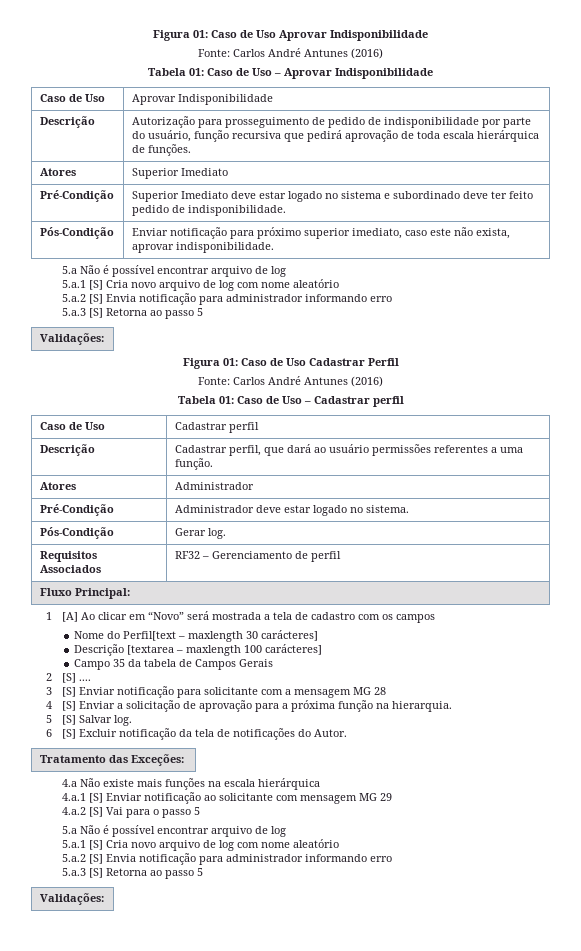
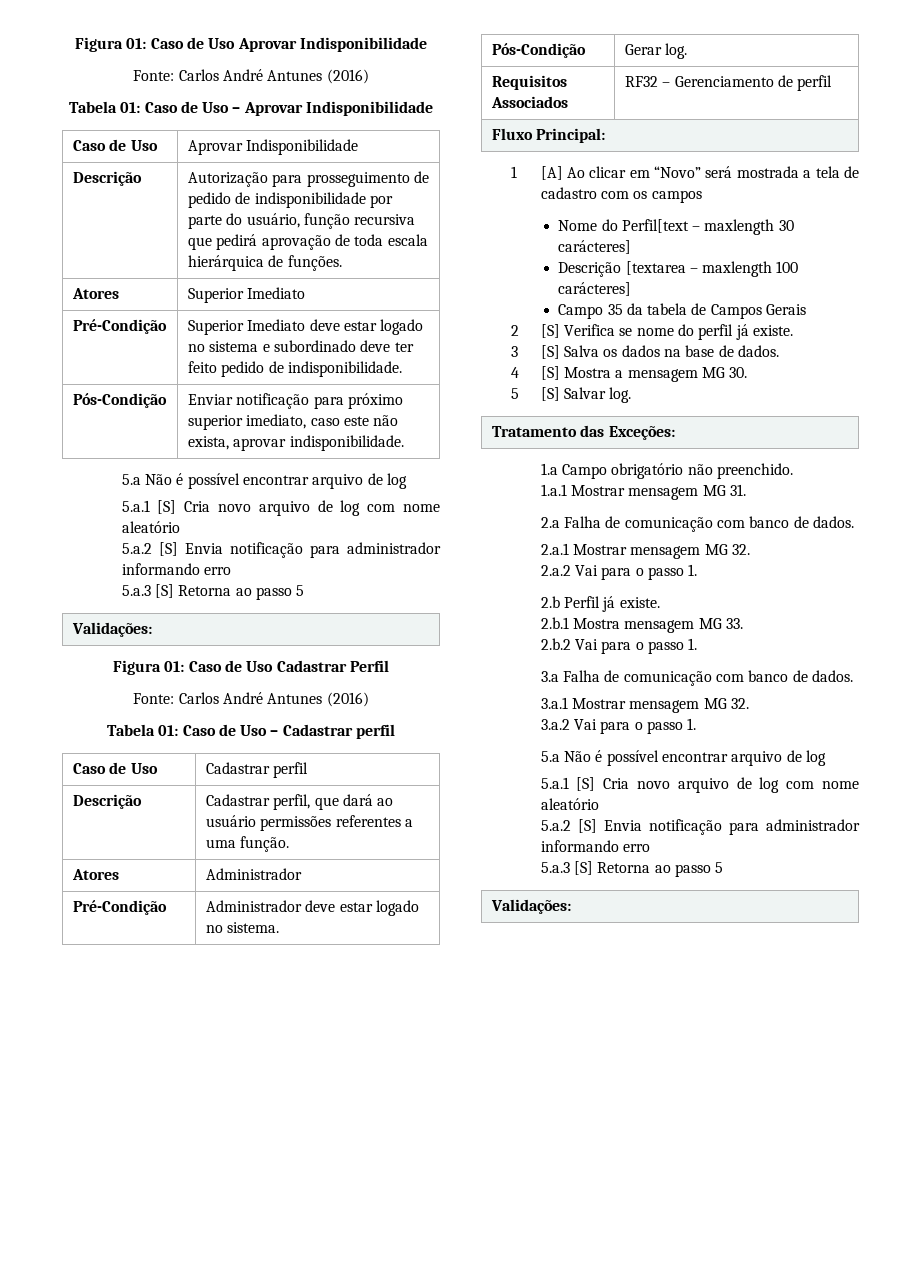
- 2 [S] ....
- 3 [S] Enviar notificação para solicitante com a mensagem MG 28
- 4 [S] Enviar a solicitação de aprovação para a próxima função na hierarquia.
+ 2 [S] Verifica se nome do perfil já existe.
+ 3 [S] Salva os dados na base de dados.
+ 4 [S] Mostra a mensagem MG 30.
  5 [S] Salvar log.
- 6 [S] Excluir notificação da tela de notificações do Autor.
  Tratamento das Exceções:
- 4.a Não existe mais funções na escala hierárquica
- 4.a.1 [S] Enviar notificação ao solicitante com mensagem MG 29
- 4.a.2 [S] Vai para o passo 5
+ 1.a Campo obrigatório não preenchido.
+ 1.a.1 Mostrar mensagem MG 31.
+ 2.a Falha de comunicação com banco de dados.
+ 2.a.1 Mostrar mensagem MG 32.
+ 2.a.2 Vai para o passo 1.
+ 2.b Perfil já existe.
+ 2.b.1 Mostra mensagem MG 33.
+ 2.b.2 Vai para o passo 1.
+ 3.a Falha de comunicação com banco de dados.
+ 3.a.1 Mostrar mensagem MG 32.
+ 3.a.2 Vai para o passo 1.

